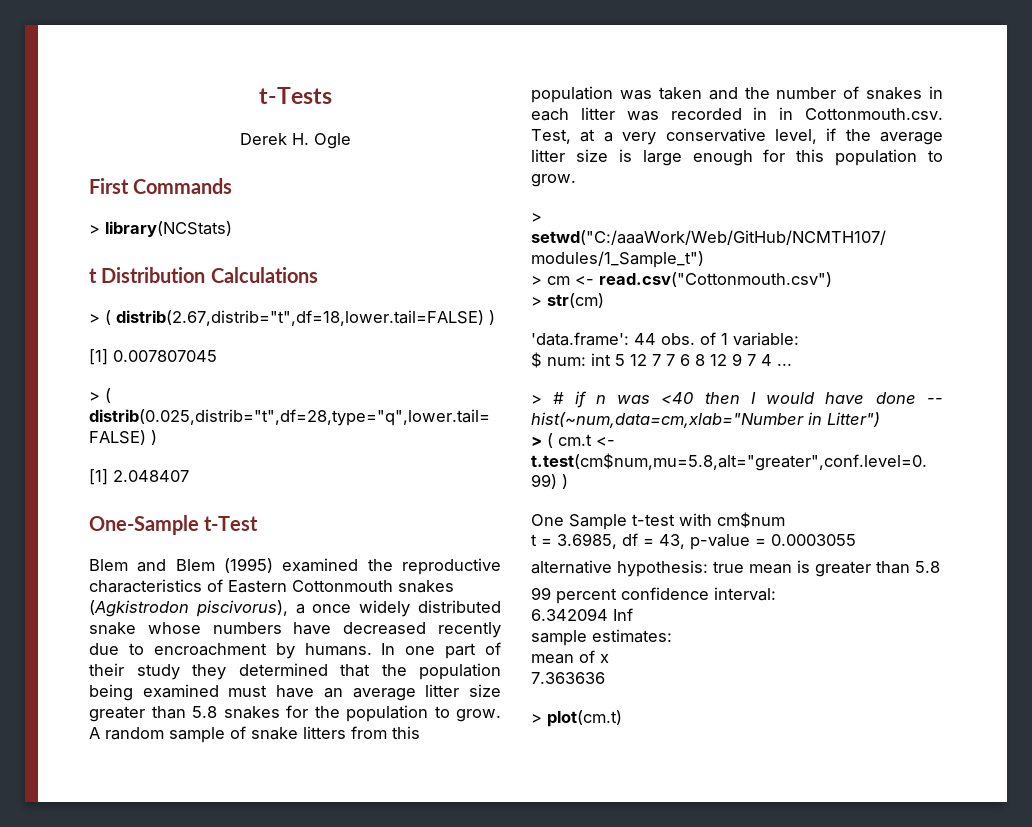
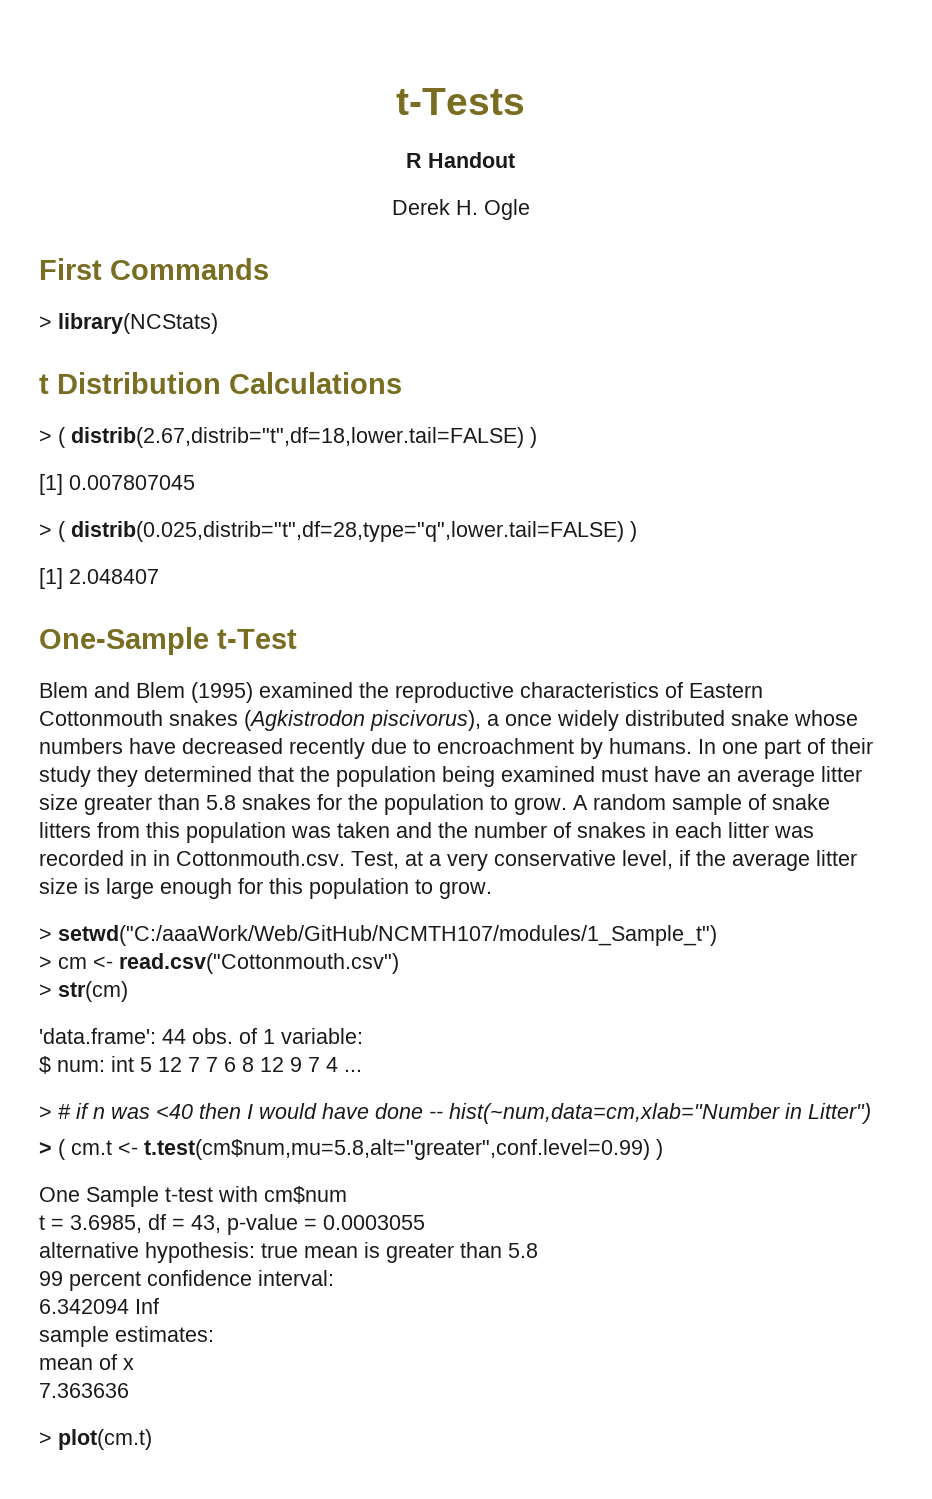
+ R Handout

